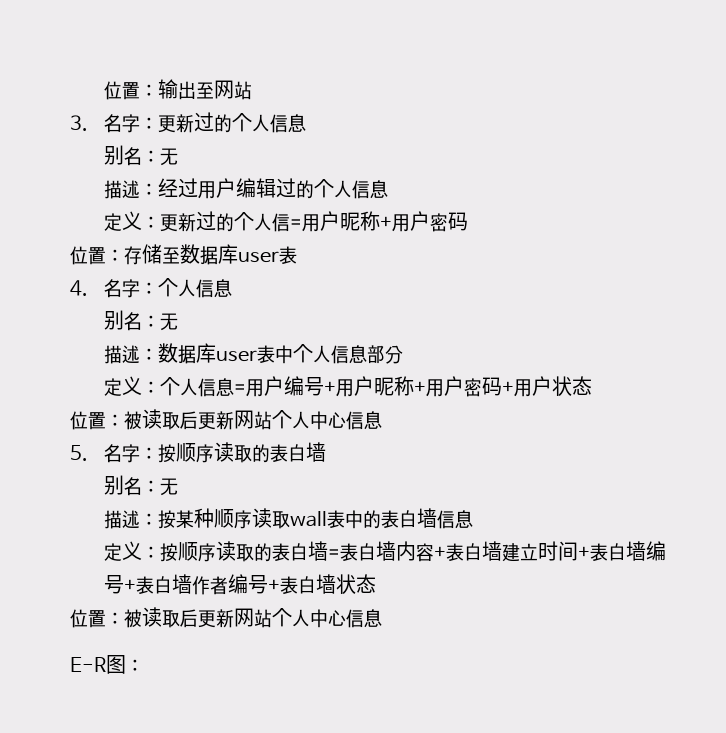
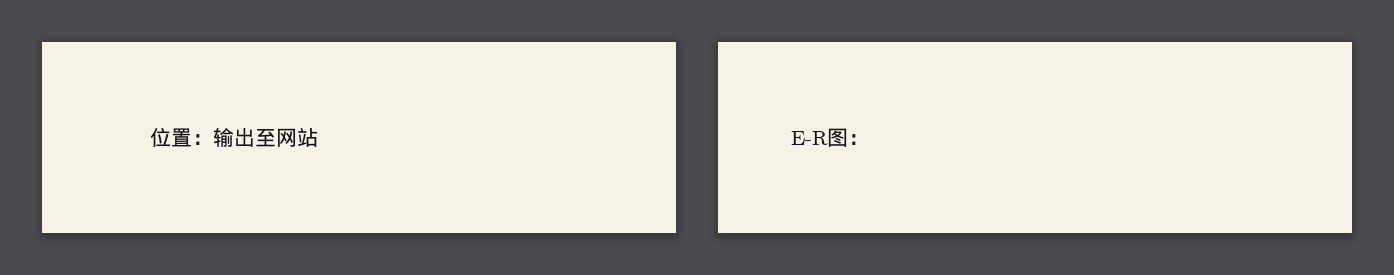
- 3.名字：更新过的个人信息
- 别名：无
- 描述：经过用户编辑过的个人信息
- 定义：更新过的个人信=用户昵称+用户密码
- 位置：存储至数据库user表
- 4.名字：个人信息
- 别名：无
- 描述：数据库user表中个人信息部分
- 定义：个人信息=用户编号+用户昵称+用户密码+用户状态
- 位置：被读取后更新网站个人中心信息
- 5.名字：按顺序读取的表白墙
- 别名：无
- 描述：按某种顺序读取wall表中的表白墙信息
- 定义：按顺序读取的表白墙=表白墙内容+表白墙建立时间+表白墙编号+表白墙作者编号+表白墙状态
- 位置：被读取后更新网站个人中心信息

